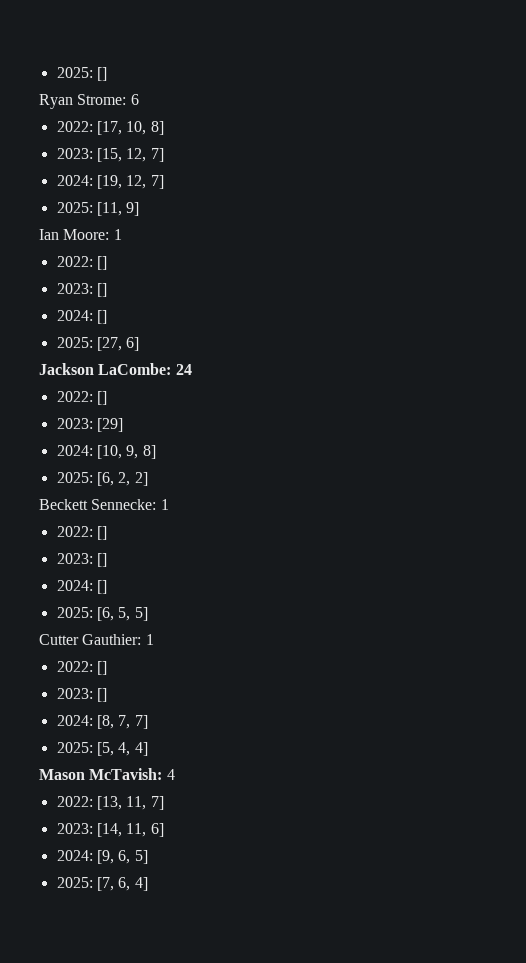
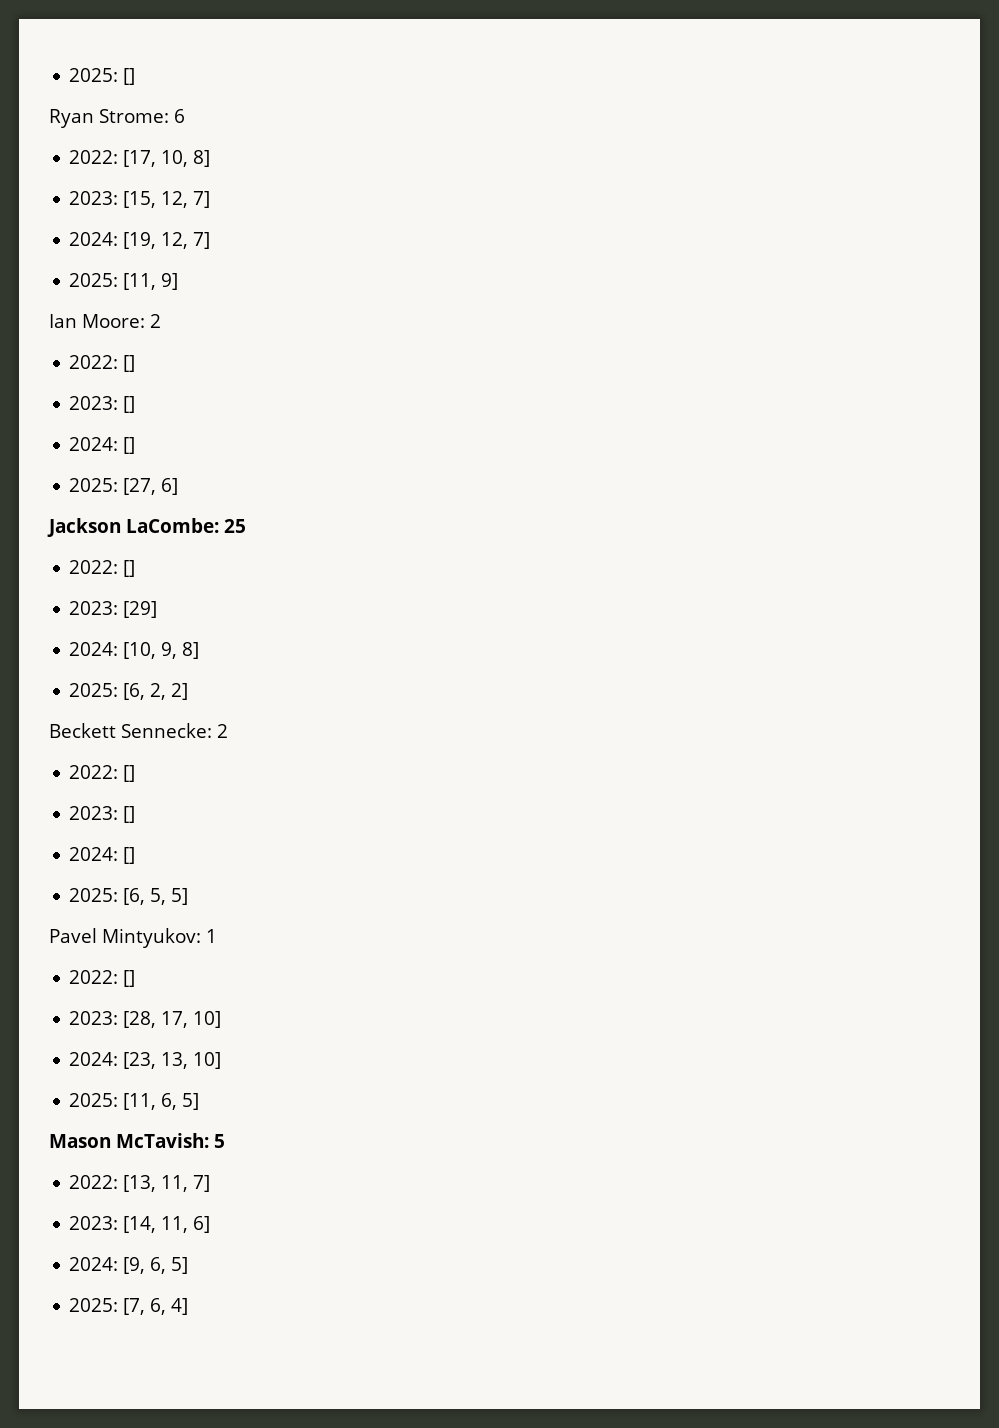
- Ian Moore: 1
+ Ian Moore: 2
- Jackson LaCombe: 24
+ Jackson LaCombe: 25
- Beckett Sennecke: 1
+ Beckett Sennecke: 2
- Cutter Gauthier: 1
+ Pavel Mintyukov: 1
  2022: []
- 2023: []
- 2024: [8, 7, 7]
- 2025: [5, 4, 4]
+ 2023: [28, 17, 10]
+ 2024: [23, 13, 10]
+ 2025: [11, 6, 5]
- Mason McTavish: 4
+ Mason McTavish: 5

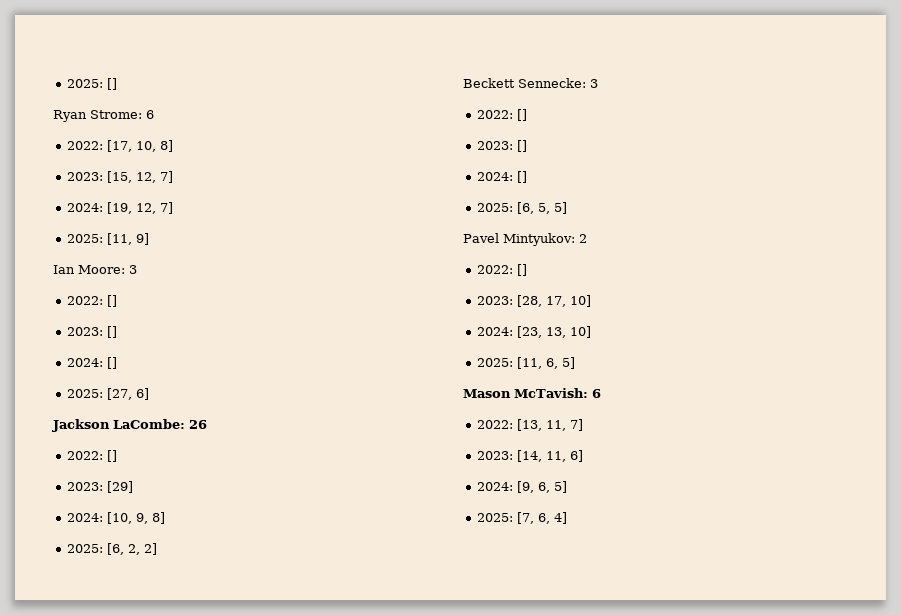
- Ian Moore: 2
+ Ian Moore: 3
- Jackson LaCombe: 25
+ Jackson LaCombe: 26
- Beckett Sennecke: 2
+ Beckett Sennecke: 3
- Pavel Mintyukov: 1
+ Pavel Mintyukov: 2
- Mason McTavish: 5
+ Mason McTavish: 6

